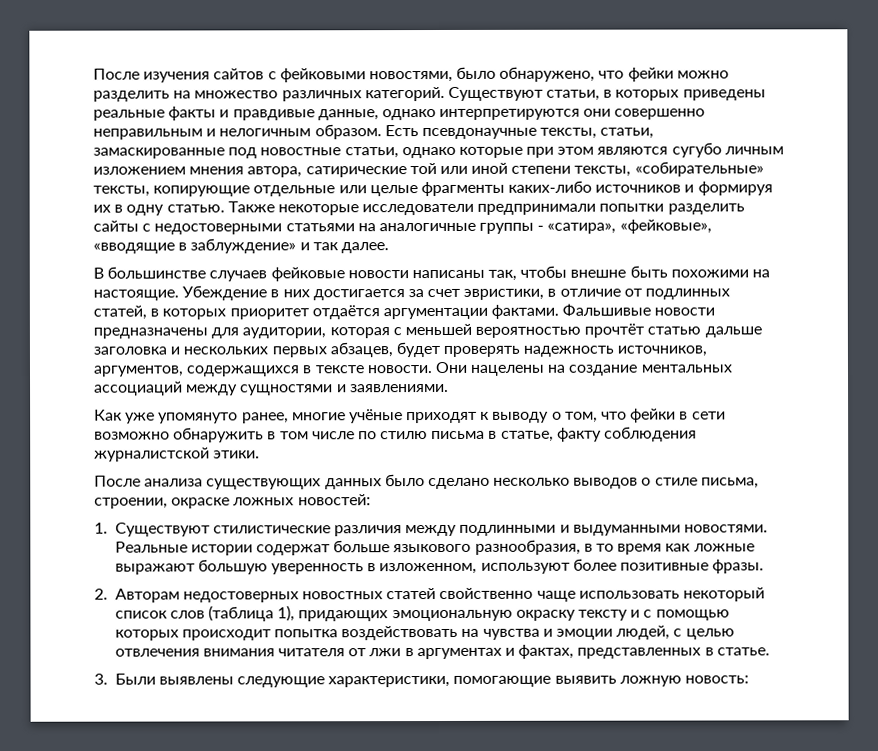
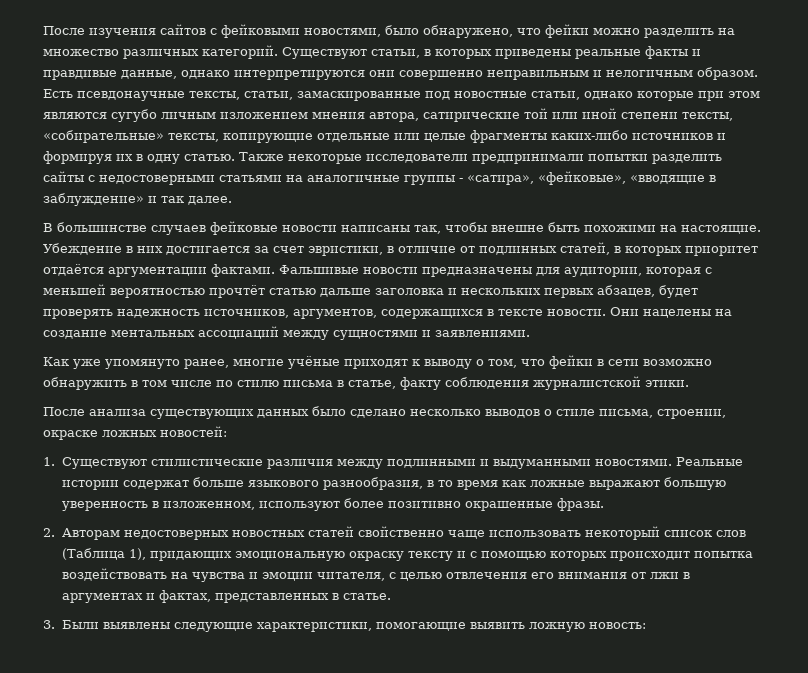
- Реальные истории содержат больше языкового разнообразия, в то время как ложные выражают большую уверенность в изложенном, используют более позитивные фразы.
+ Реальные истории содержат больше языкового разнообразия, в то время как ложные выражают большую уверенность в изложенном, используют более позитивно окрашенные фразы.
- 2. Авторам недостоверных новостных статей свойственно чаще использовать некоторый список слов (таблица 1), придающих эмоциональную окраску тексту и с помощью которых происходит попытка воздействовать на чувства и эмоции людей, с целью отвлечения внимания читателя от лжи в аргументах и фактах, представленных в статье.
+ 2. Авторам недостоверных новостных статей свойственно чаще использовать некоторый список слов (Таблица 1), придающих эмоциональную окраску тексту и с помощью которых происходит попытка воздействовать на чувства и эмоции читателя, с целью отвлечения его внимания от лжи в аргументах и фактах, представленных в статье.

